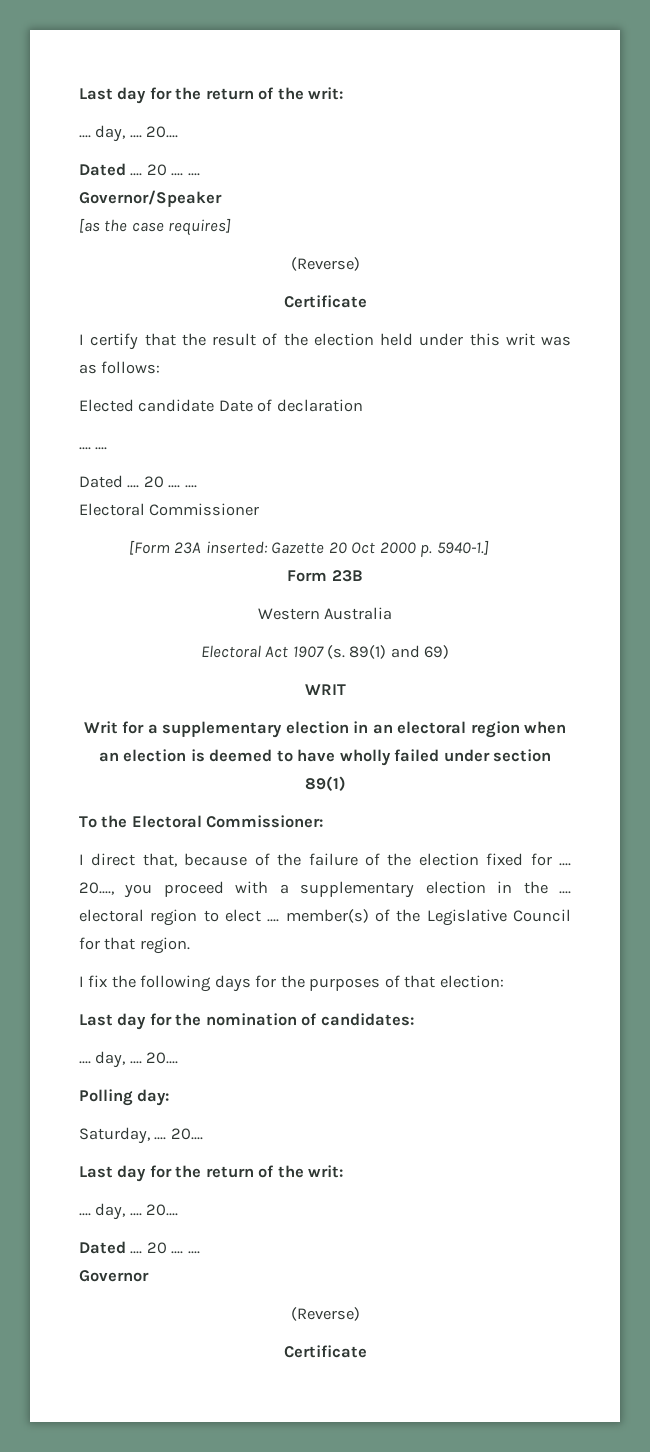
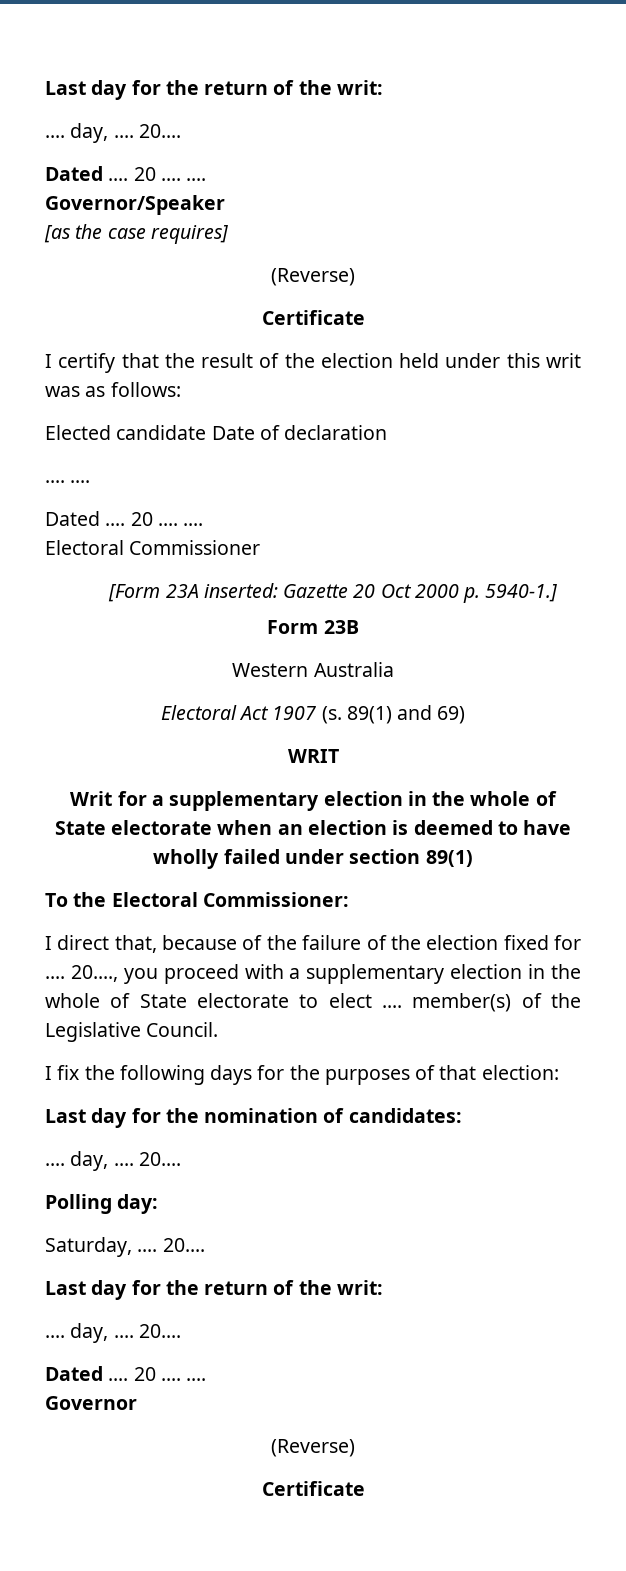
- Writ for a supplementary election in an electoral region when an election is deemed to have wholly failed under section 89(1)
+ Writ for a supplementary election in the whole of State electorate when an election is deemed to have wholly failed under section 89(1)
- 20...., you proceed with a supplementary election in the .... electoral region to elect .... member(s) of the Legislative Council for that region.
+ 20...., you proceed with a supplementary election in the whole of State electorate to elect .... member(s) of the Legislative Council.

